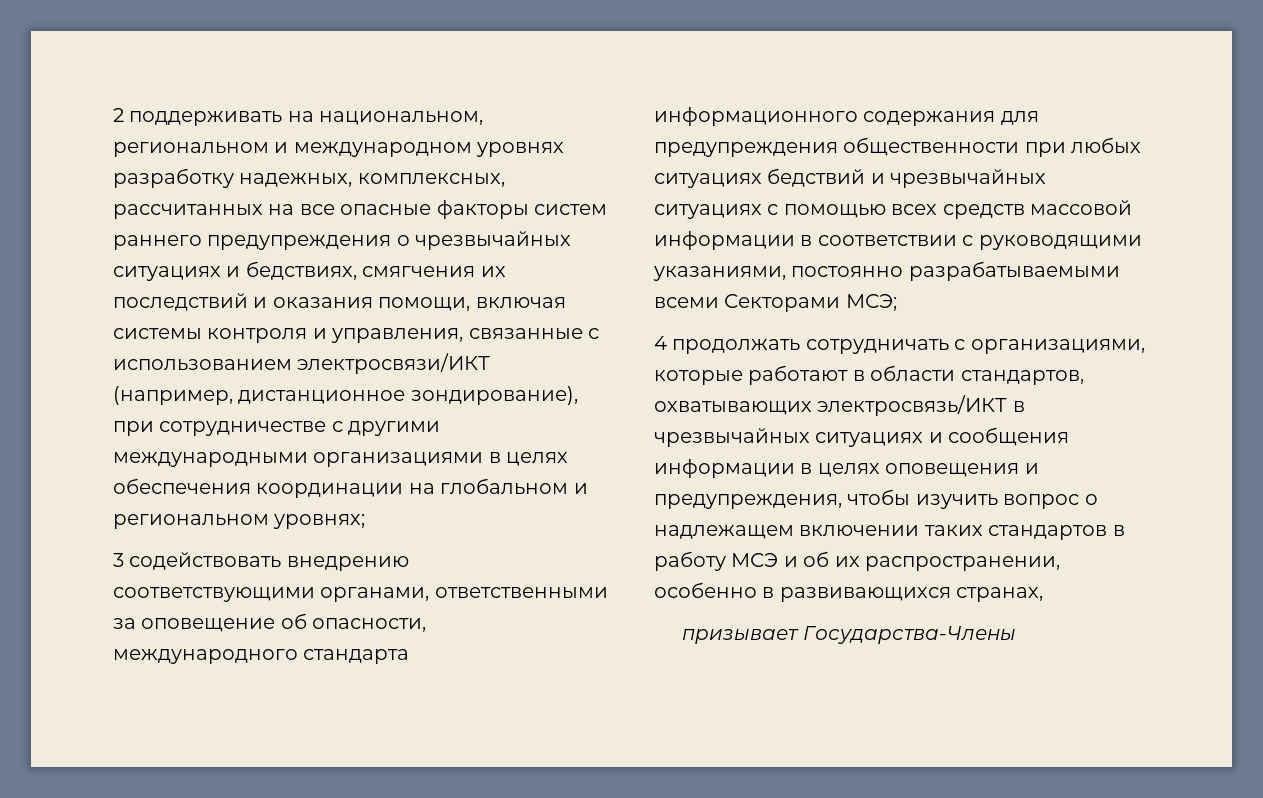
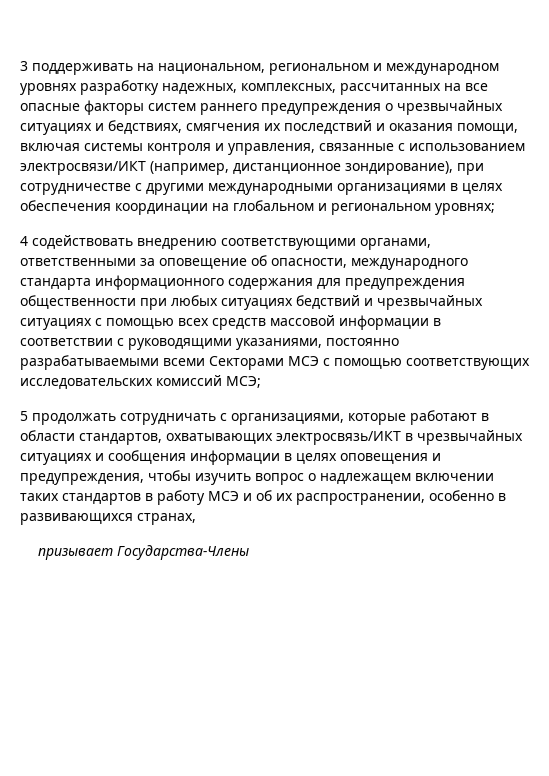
- 2 поддерживать на национальном, региональном и международном уровнях разработку надежных, комплексных, рассчитанных на все опасные факторы систем раннего предупреждения о чрезвычайных ситуациях и бедствиях, смягчения их последствий и оказания помощи, включая системы контроля и управления, связанные с использованием электросвязи/ИКТ (например, дистанционное зондирование), при сотрудничестве с другими международными организациями в целях обеспечения координации на глобальном и региональном уровнях;
+ 3 поддерживать на национальном, региональном и международном уровнях разработку надежных, комплексных, рассчитанных на все опасные факторы систем раннего предупреждения о чрезвычайных ситуациях и бедствиях, смягчения их последствий и оказания помощи, включая системы контроля и управления, связанные с использованием электросвязи/ИКТ (например, дистанционное зондирование), при сотрудничестве с другими международными организациями в целях обеспечения координации на глобальном и региональном уровнях;
- 3 содействовать внедрению соответствующими органами, ответственными за оповещение об опасности, международного стандарта информационного содержания для предупреждения общественности при любых ситуациях бедствий и чрезвычайных ситуациях с помощью всех средств массовой информации в соответствии с руководящими указаниями, постоянно разрабатываемыми всеми Секторами МСЭ;
+ 4 содействовать внедрению соответствующими органами, ответственными за оповещение об опасности, международного стандарта информационного содержания для предупреждения общественности при любых ситуациях бедствий и чрезвычайных ситуациях с помощью всех средств массовой информации в соответствии с руководящими указаниями, постоянно разрабатываемыми всеми Секторами МСЭ с помощью соответствующих исследовательских комиссий МСЭ;
- 4 продолжать сотрудничать с организациями, которые работают в области стандартов, охватывающих электросвязь/ИКТ в чрезвычайных ситуациях и сообщения информации в целях оповещения и предупреждения, чтобы изучить вопрос о надлежащем включении таких стандартов в работу МСЭ и об их распространении, особенно в развивающихся странах,
+ 5 продолжать сотрудничать с организациями, которые работают в области стандартов, охватывающих электросвязь/ИКТ в чрезвычайных ситуациях и сообщения информации в целях оповещения и предупреждения, чтобы изучить вопрос о надлежащем включении таких стандартов в работу МСЭ и об их распространении, особенно в развивающихся странах,

